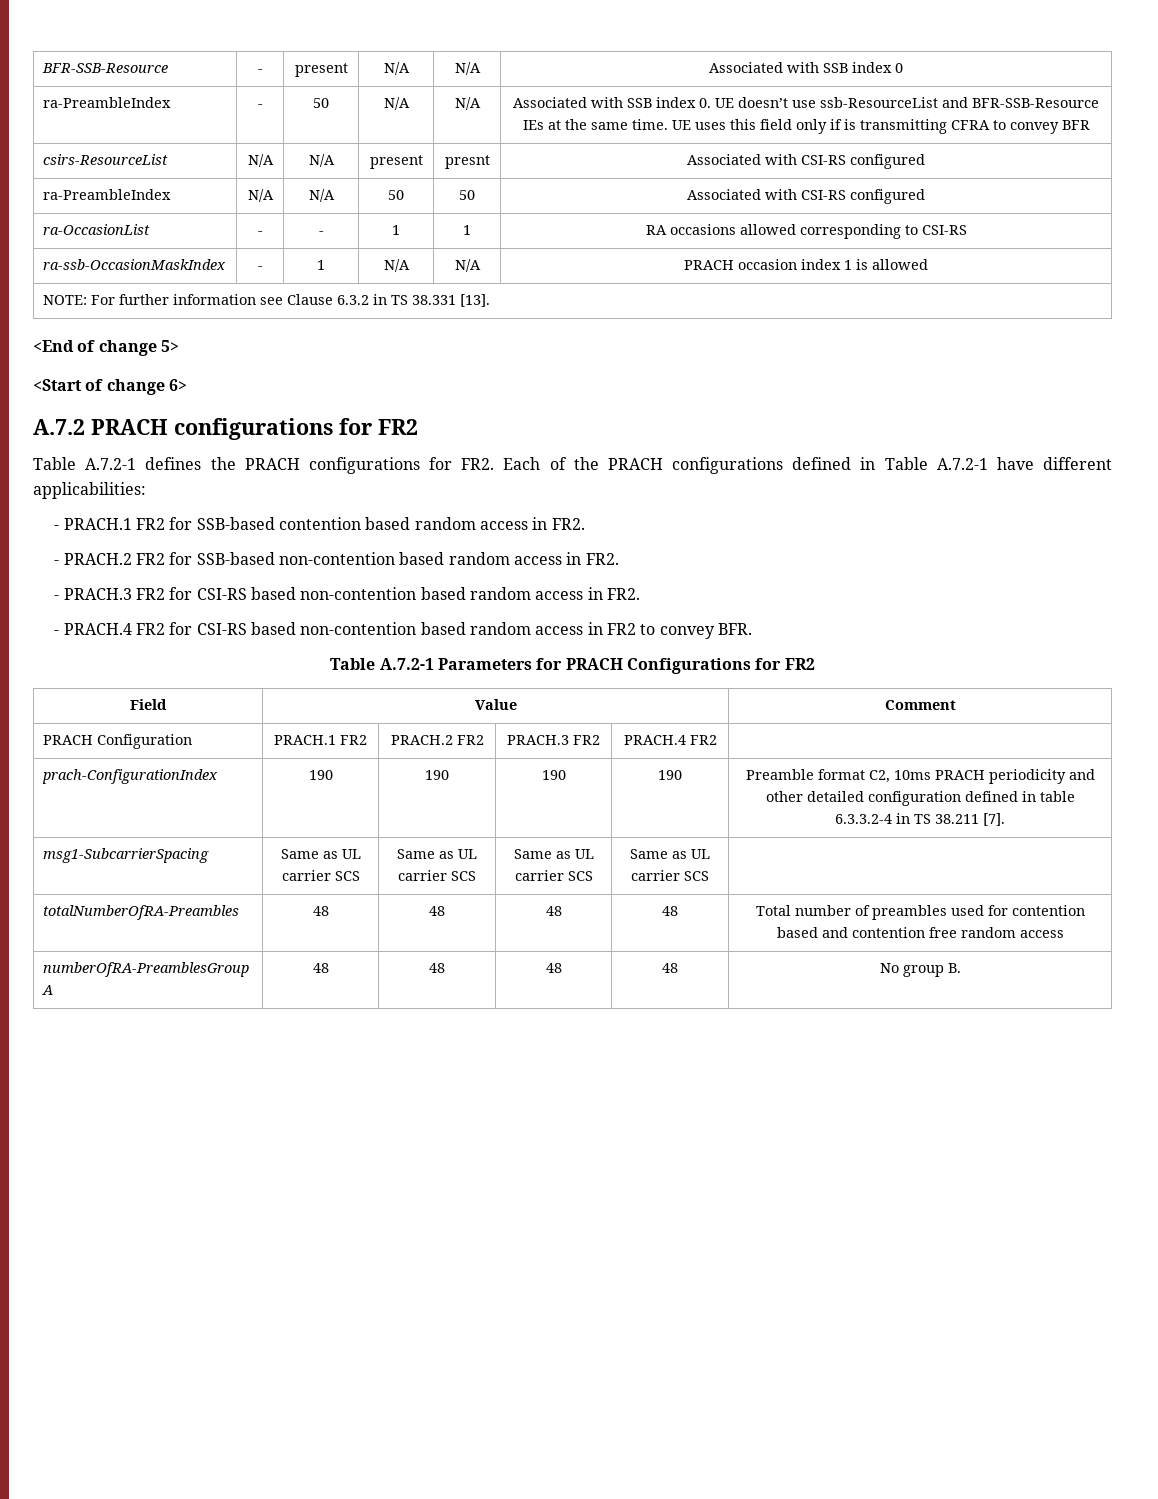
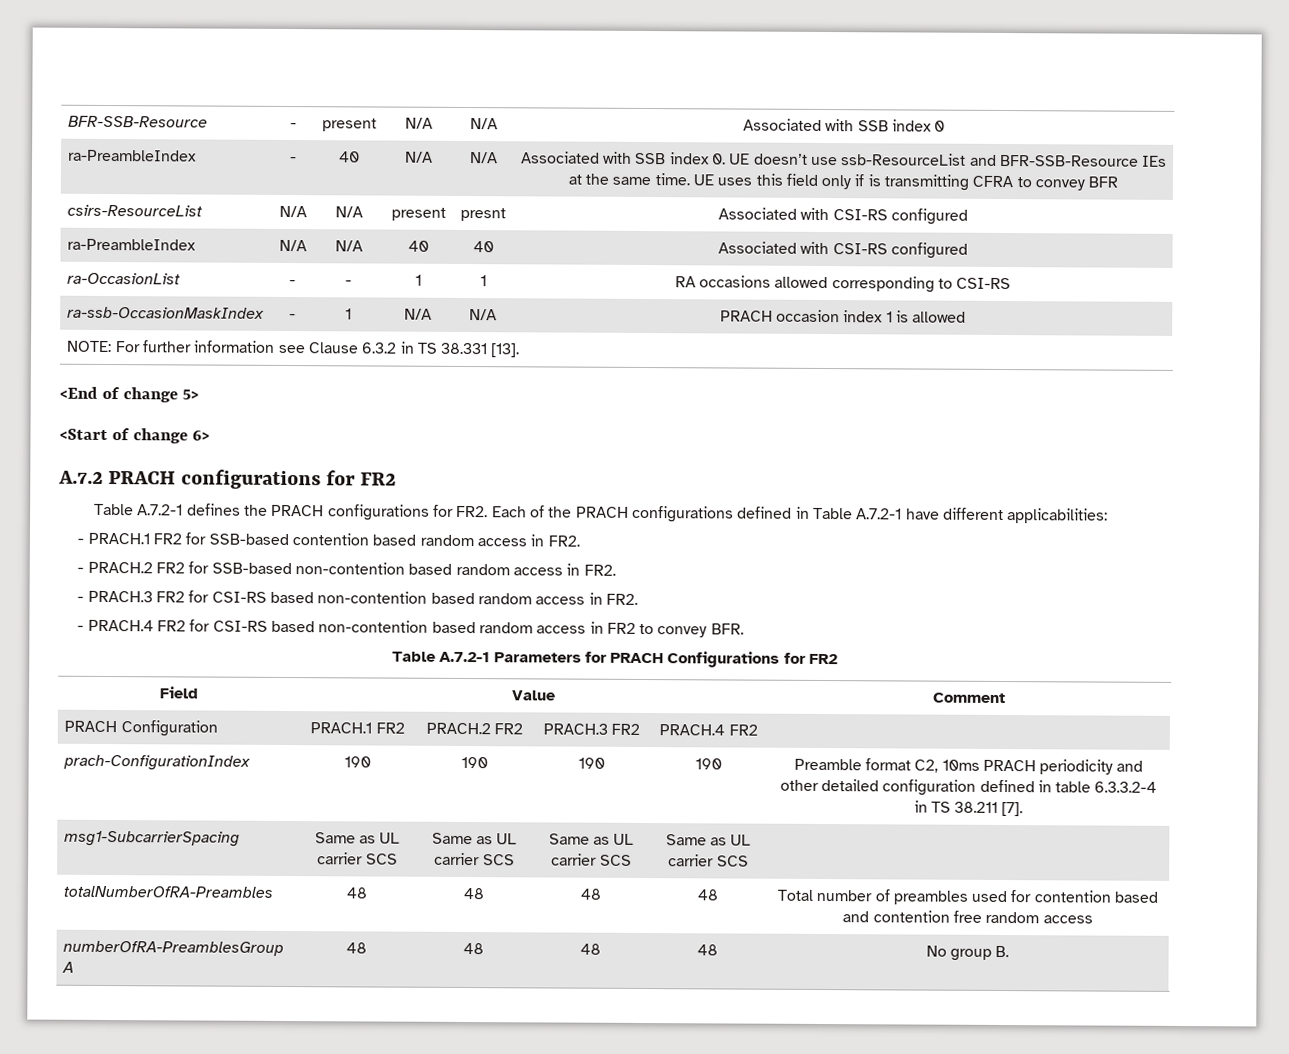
- ra-PreambleIndex | - | 50 | N/A | N/A | Associated with SSB index 0. UE doesn’t use ssb-ResourceList and BFR-SSB-Resource IEs at the same time. UE uses this field only if is transmitting CFRA to convey BFR
+ ra-PreambleIndex | - | 40 | N/A | N/A | Associated with SSB index 0. UE doesn’t use ssb-ResourceList and BFR-SSB-Resource IEs at the same time. UE uses this field only if is transmitting CFRA to convey BFR
- ra-PreambleIndex | N/A | N/A | 50 | 50 | Associated with CSI-RS configured
+ ra-PreambleIndex | N/A | N/A | 40 | 40 | Associated with CSI-RS configured

